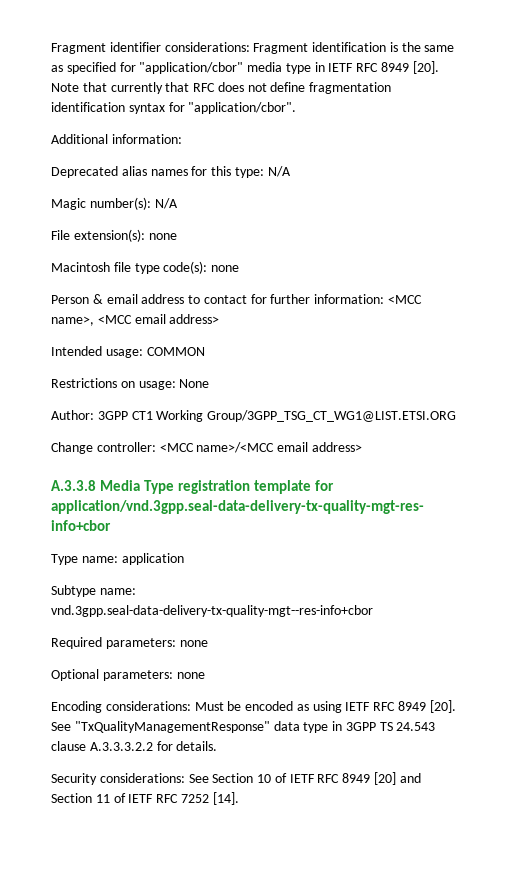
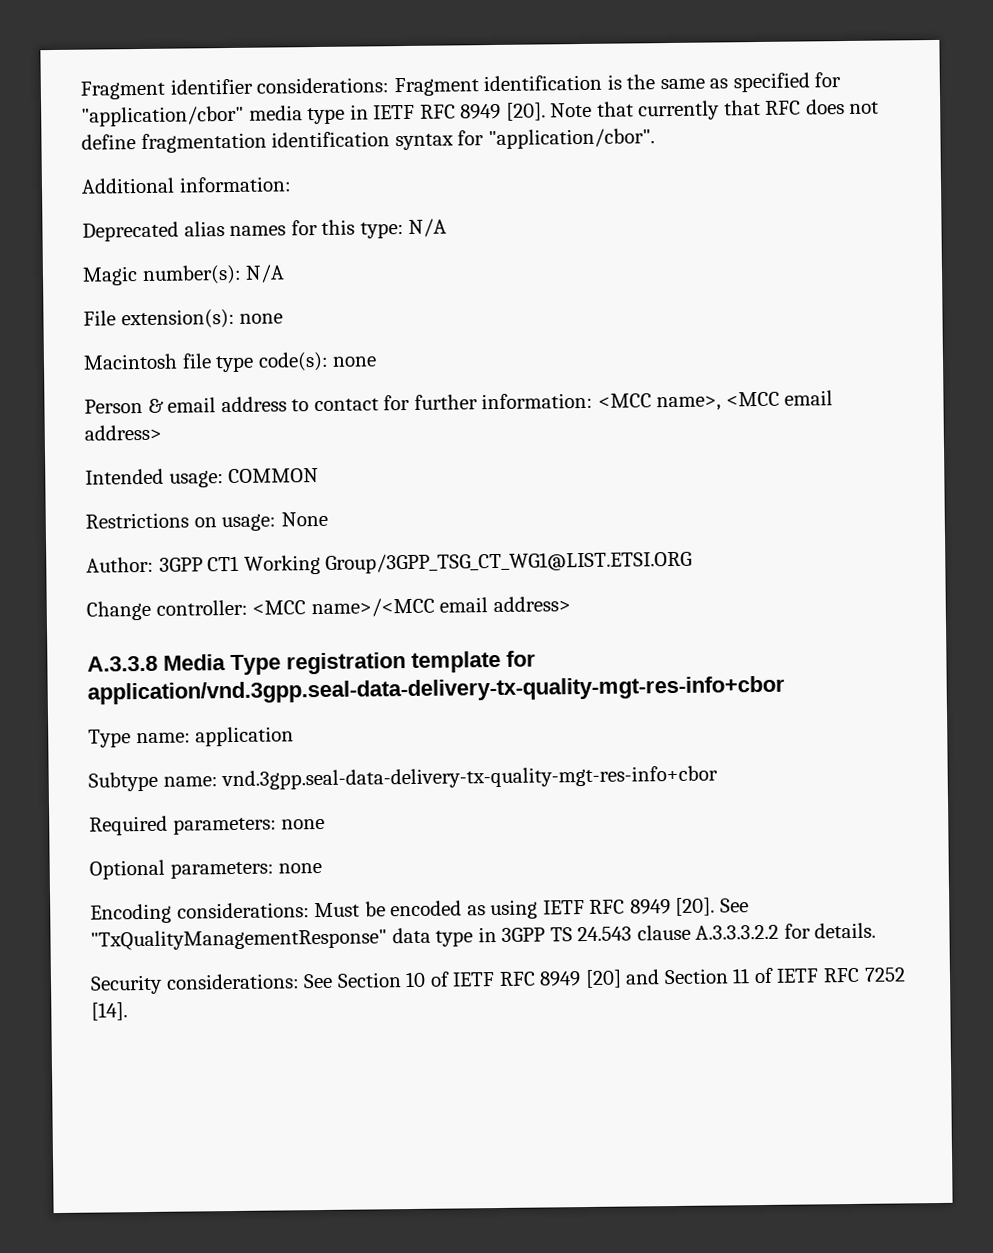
- Subtype name: vnd.3gpp.seal-data-delivery-tx-quality-mgt--res-info+cbor
+ Subtype name: vnd.3gpp.seal-data-delivery-tx-quality-mgt-res-info+cbor

